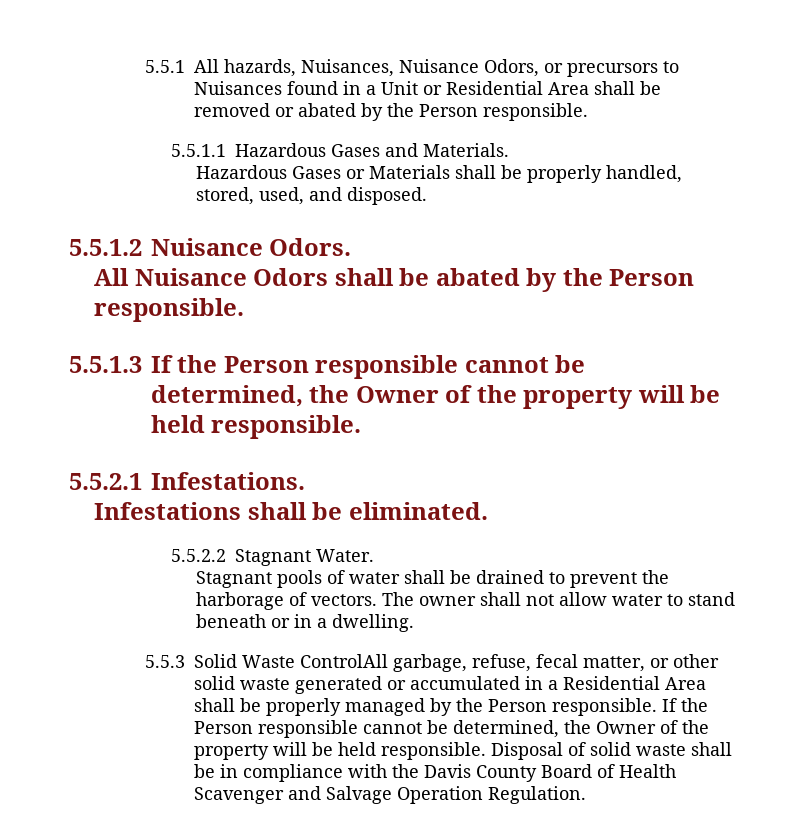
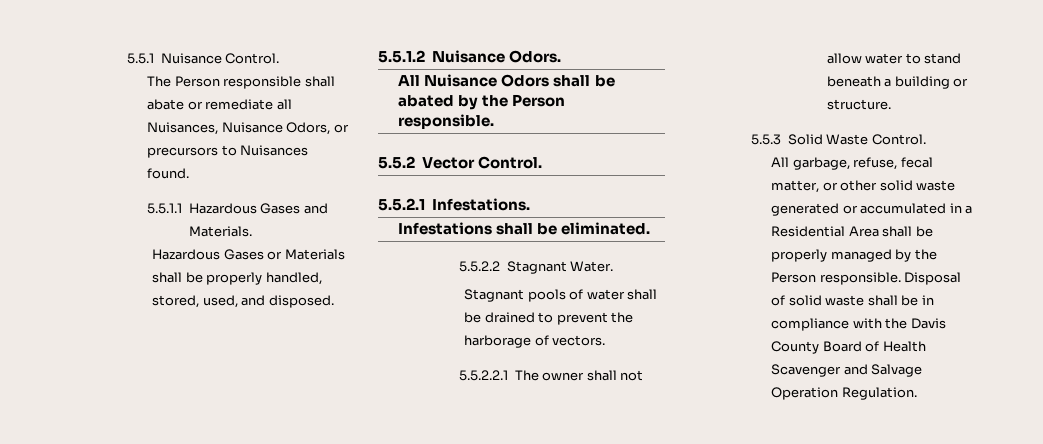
- 5.5.1 All hazards, Nuisances, Nuisance Odors, or precursors to Nuisances found in a Unit or Residential Area shall be removed or abated by the Person responsible.
+ 5.5.1 Nuisance Control.
+ The Person responsible shall abate or remediate all Nuisances, Nuisance Odors, or precursors to Nuisances found.
- 5.5.1.3 If the Person responsible cannot be determined, the Owner of the property will be held responsible.
+ 5.5.2 Vector Control.
- Stagnant pools of water shall be drained to prevent the harborage of vectors. The owner shall not allow water to stand beneath or in a dwelling.
+ Stagnant pools of water shall be drained to prevent the harborage of vectors.
+ 5.5.2.2.1 The owner shall not allow water to stand beneath a building or structure.
- 5.5.3 Solid Waste ControlAll garbage, refuse, fecal matter, or other solid waste generated or accumulated in a Residential Area shall be properly managed by the Person responsible. If the Person responsible cannot be determined, the Owner of the property will be held responsible.
+ 5.5.3 Solid Waste Control.
+ All garbage, refuse, fecal matter, or other solid waste generated or accumulated in a Residential Area shall be properly managed by the Person responsible.

